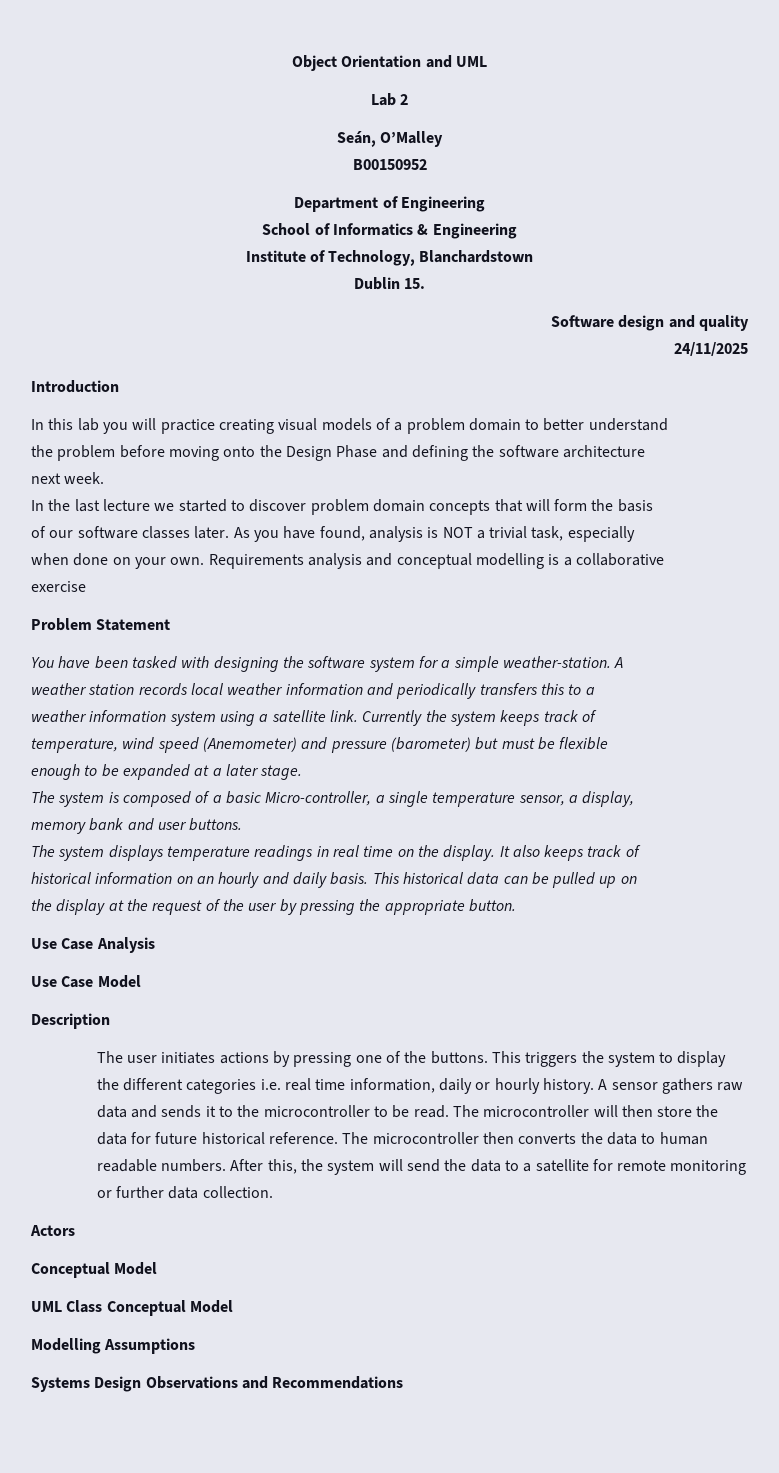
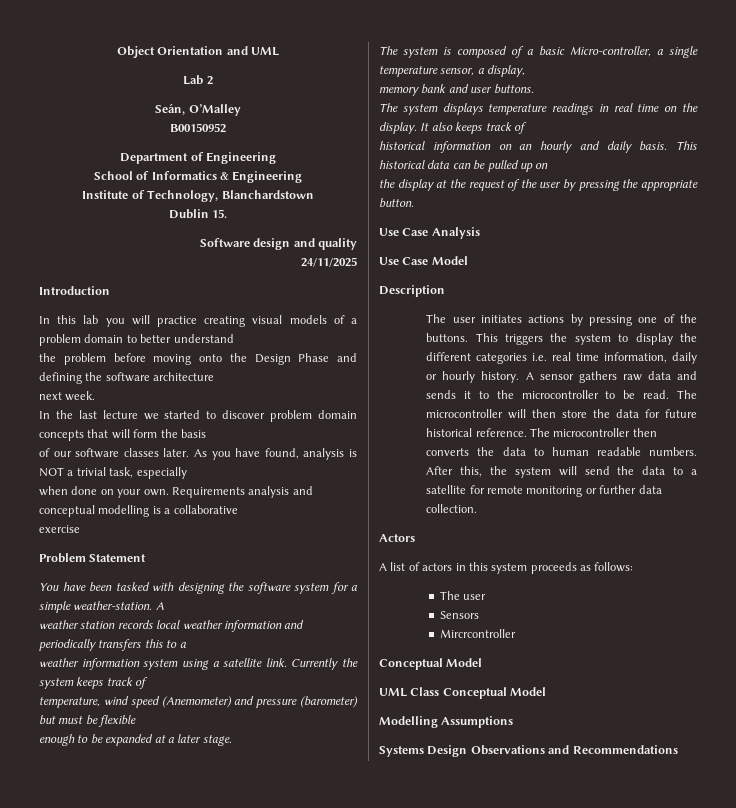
+ A list of actors in this system proceeds as follows:
+ The user
+ Sensors
+ Mircrcontroller

